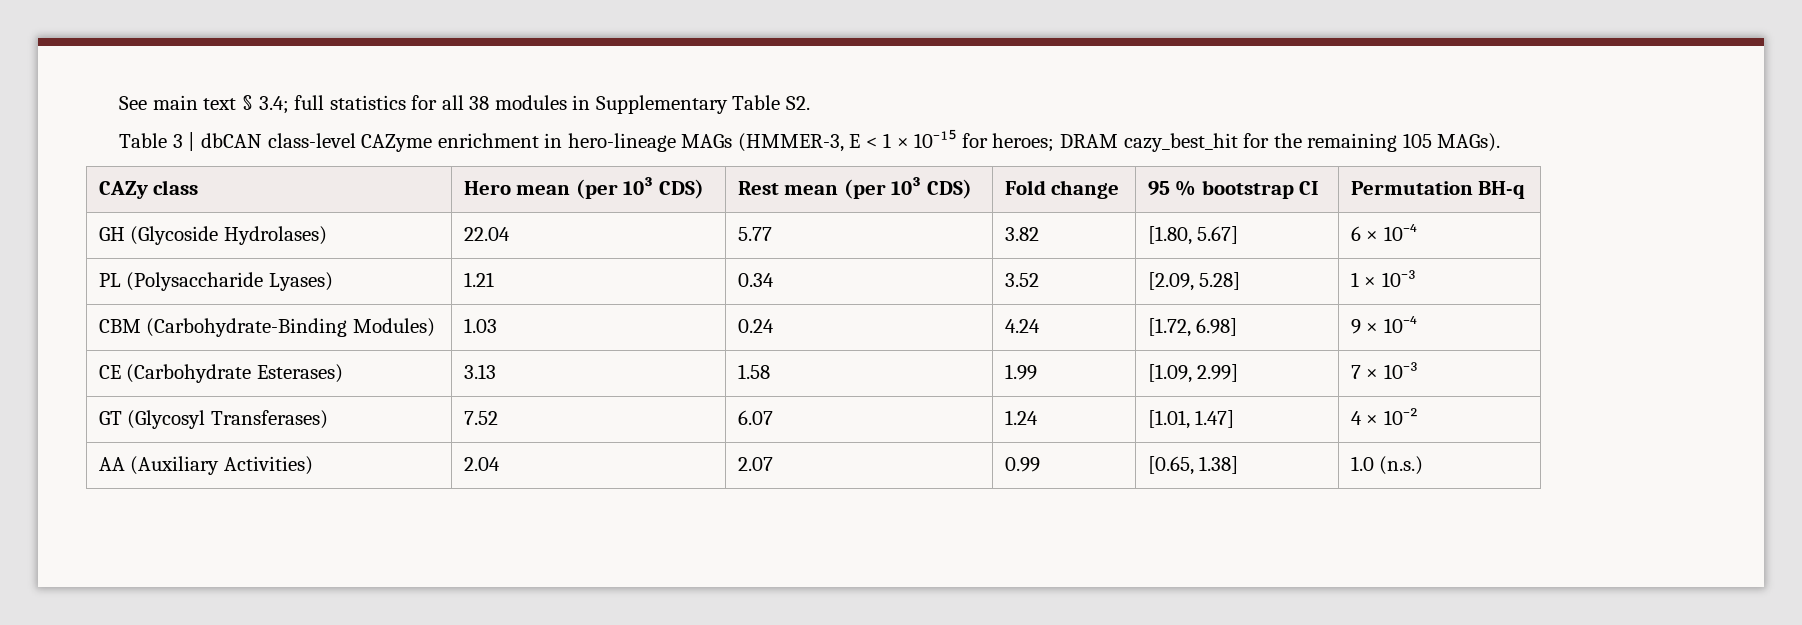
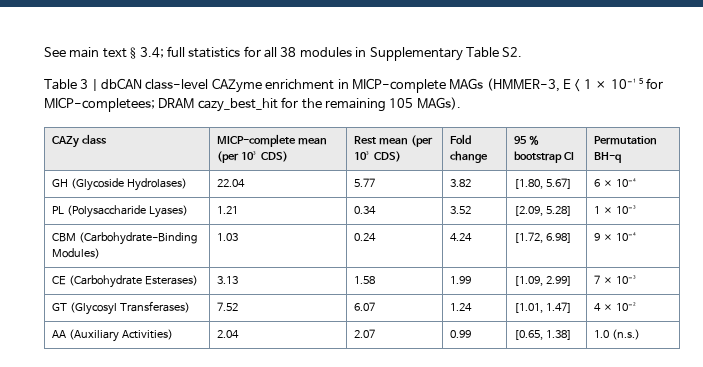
- Table 3 | dbCAN class-level CAZyme enrichment in hero-lineage MAGs (HMMER-3, E < 1 × 10⁻¹⁵ for heroes; DRAM cazy_best_hit for the remaining 105 MAGs).
+ Table 3 | dbCAN class-level CAZyme enrichment in MICP-complete MAGs (HMMER-3, E < 1 × 10⁻¹⁵ for MICP-completees; DRAM cazy_best_hit for the remaining 105 MAGs).
- CAZy class | Hero mean (per 10³ CDS) | Rest mean (per 10³ CDS) | Fold change | 95 % bootstrap CI | Permutation BH-q
+ CAZy class | MICP-complete mean (per 10³ CDS) | Rest mean (per 10³ CDS) | Fold change | 95 % bootstrap CI | Permutation BH-q

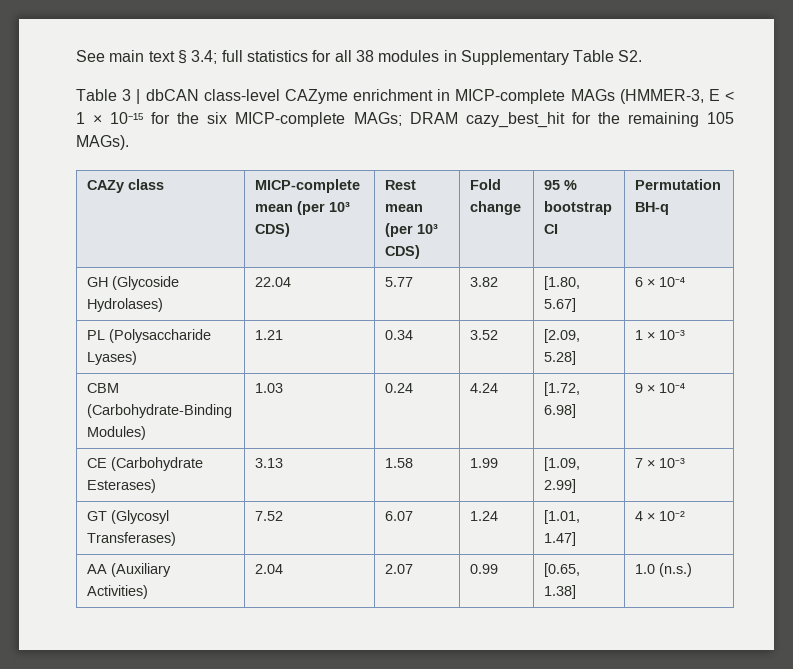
- Table 3 | dbCAN class-level CAZyme enrichment in MICP-complete MAGs (HMMER-3, E < 1 × 10⁻¹⁵ for MICP-completees; DRAM cazy_best_hit for the remaining 105 MAGs).
+ Table 3 | dbCAN class-level CAZyme enrichment in MICP-complete MAGs (HMMER-3, E < 1 × 10⁻¹⁵ for the six MICP-complete MAGs; DRAM cazy_best_hit for the remaining 105 MAGs).

